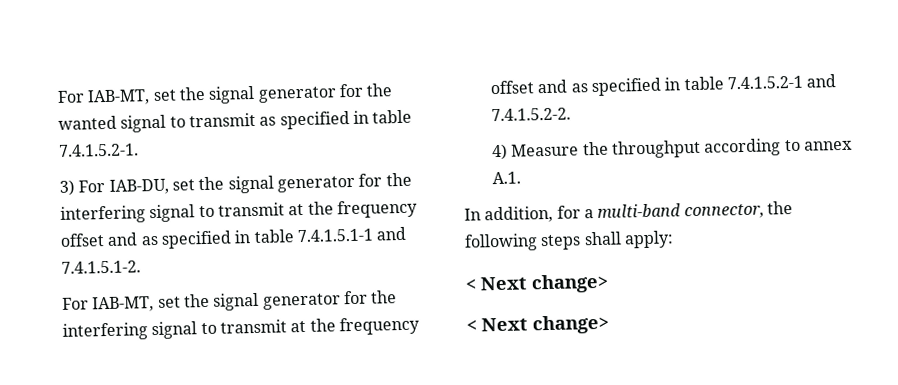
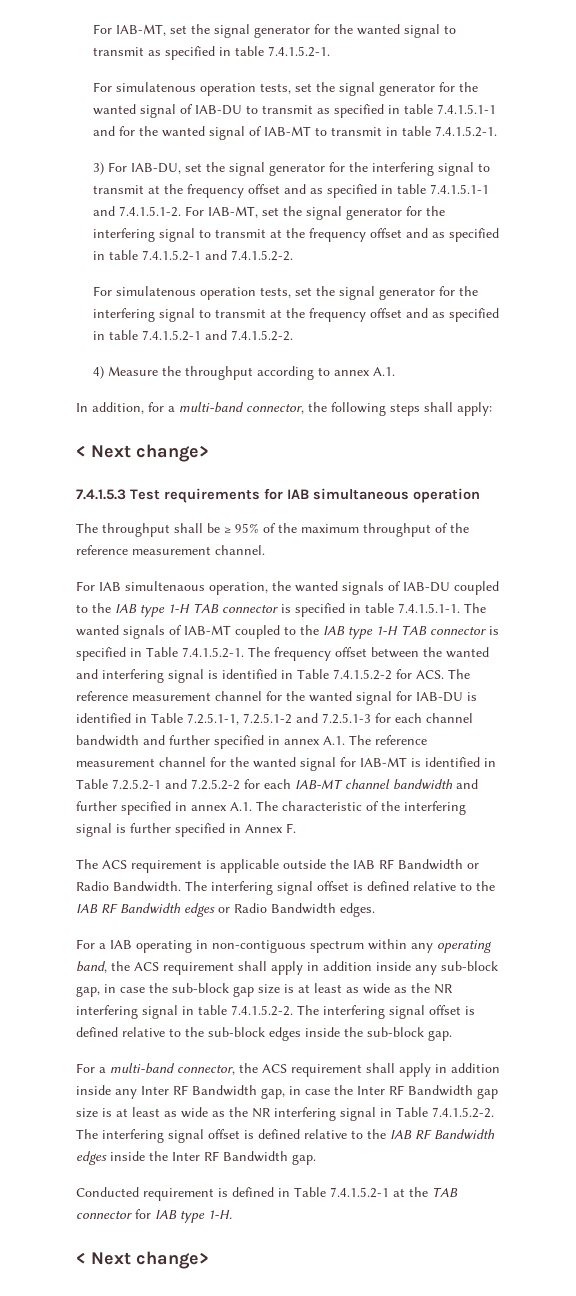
+ For simulatenous operation tests, set the signal generator for the wanted signal of IAB-DU to transmit as specified in table 7.4.1.5.1-1 and for the wanted signal of IAB-MT to transmit in table 7.4.1.5.2-1.
- 3) For IAB-DU, set the signal generator for the interfering signal to transmit at the frequency offset and as specified in table 7.4.1.5.1-1 and 7.4.1.5.1-2.
- For IAB-MT, set the signal generator for the interfering signal to transmit at the frequency offset and as specified in table 7.4.1.5.2-1 and 7.4.1.5.2-2.
+ 3) For IAB-DU, set the signal generator for the interfering signal to transmit at the frequency offset and as specified in table 7.4.1.5.1-1 and 7.4.1.5.1-2. For IAB-MT, set the signal generator for the interfering signal to transmit at the frequency offset and as specified in table 7.4.1.5.2-1 and 7.4.1.5.2-2.
+ For simulatenous operation tests, set the signal generator for the interfering signal to transmit at the frequency offset and as specified in table 7.4.1.5.2-1 and 7.4.1.5.2-2.
+ 7.4.1.5.3 Test requirements for IAB simultaneous operation
+ The throughput shall be ≥ 95% of the maximum throughput of the reference measurement channel.
+ For IAB simultenaous operation, the wanted signals of IAB-DU coupled to the IAB type 1-H TAB connector is specified in table 7.4.1.5.1-1. The wanted signals of IAB-MT coupled to the IAB type 1-H TAB connector is specified in Table 7.4.1.5.2-1. The frequency offset between the wanted and interfering signal is identified in Table 7.4.1.5.2-2 for ACS. The reference measurement channel for the wanted signal for IAB-DU is identified in Table 7.2.5.1-1, 7.2.5.1-2 and 7.2.5.1-3 for each channel bandwidth and further specified in annex A.1. The reference measurement channel for the wanted signal for IAB-MT is identified in Table 7.2.5.2-1 and 7.2.5.2-2 for each IAB-MT channel bandwidth and further specified in annex A.1. The characteristic of the interfering signal is further specified in Annex F.
+ The ACS requirement is applicable outside the IAB RF Bandwidth or Radio Bandwidth. The interfering signal offset is defined relative to the IAB RF Bandwidth edges or Radio Bandwidth edges.
+ For a IAB operating in non-contiguous spectrum within any operating band, the ACS requirement shall apply in addition inside any sub-block gap, in case the sub-block gap size is at least as wide as the NR interfering signal in table 7.4.1.5.2-2. The interfering signal offset is defined relative to the sub-block edges inside the sub-block gap.
+ For a multi-band connector, the ACS requirement shall apply in addition inside any Inter RF Bandwidth gap, in case the Inter RF Bandwidth gap size is at least as wide as the NR interfering signal in Table 7.4.1.5.2-2. The interfering signal offset is defined relative to the IAB RF Bandwidth edges inside the Inter RF Bandwidth gap.
+ Conducted requirement is defined in Table 7.4.1.5.2-1 at the TAB connector for IAB type 1-H.

